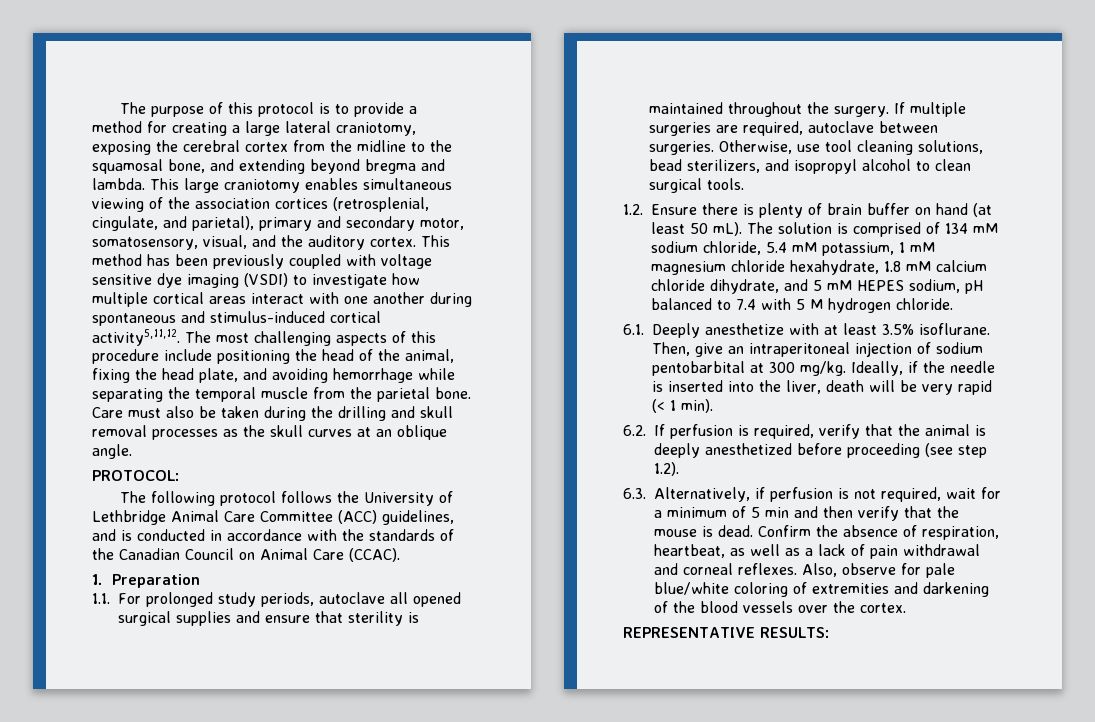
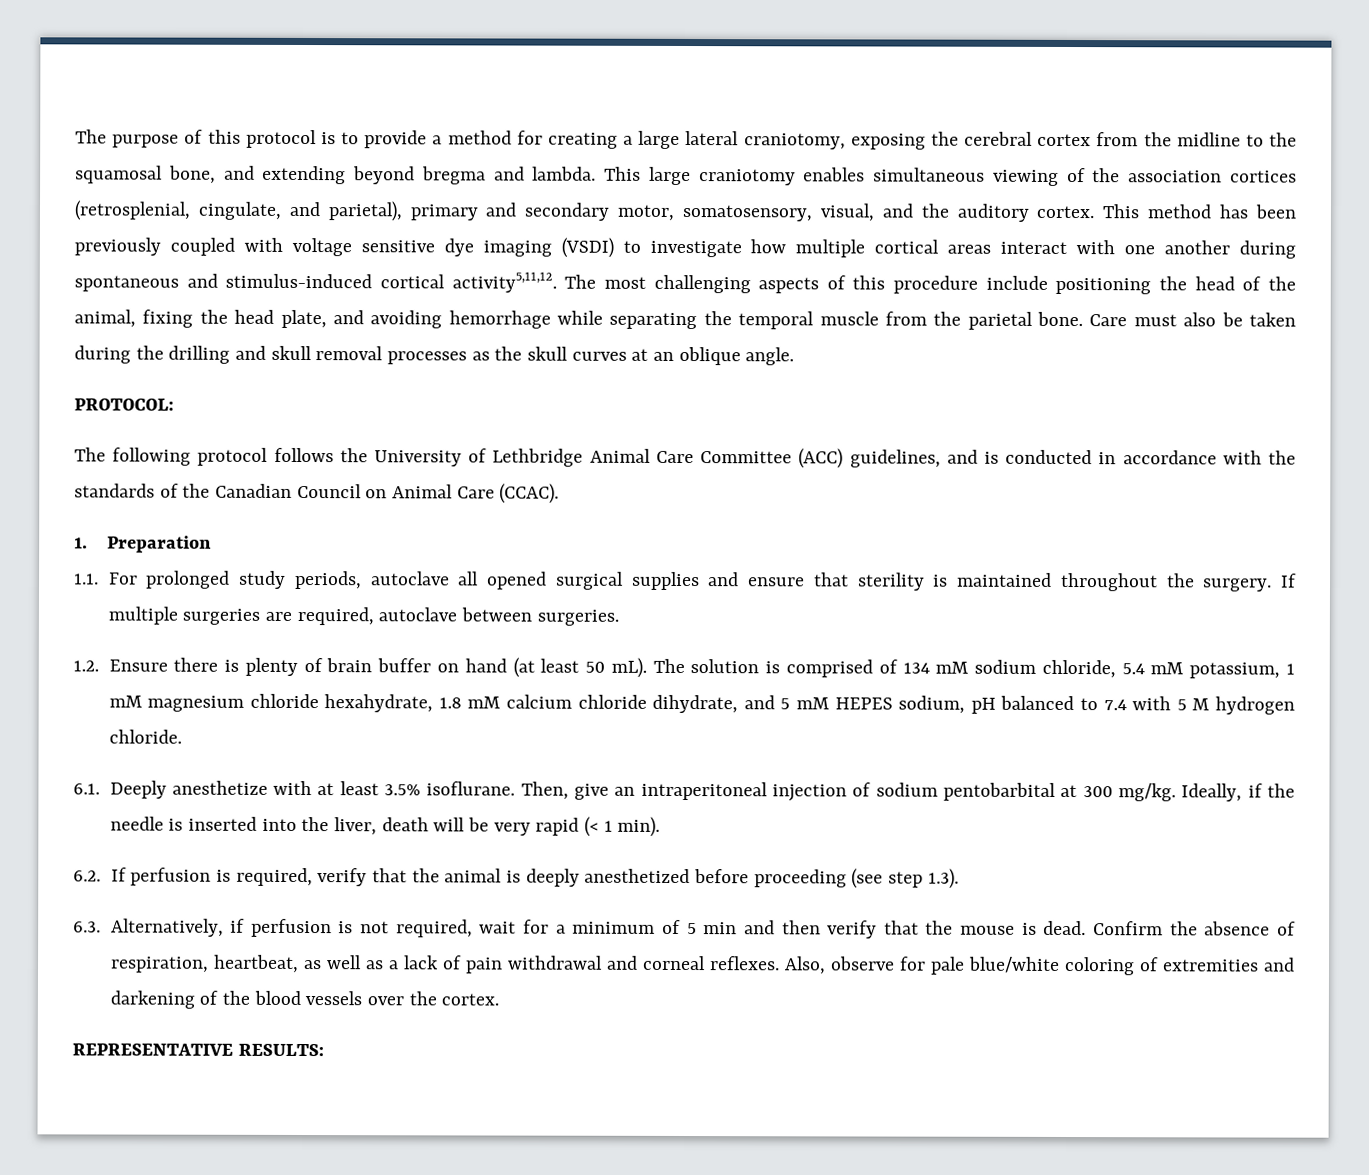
- Otherwise, use tool cleaning solutions, bead sterilizers, and isopropyl alcohol to clean surgical tools.
- 6.2. If perfusion is required, verify that the animal is deeply anesthetized before proceeding (see step 1.2).
+ 6.2. If perfusion is required, verify that the animal is deeply anesthetized before proceeding (see step 1.3).

